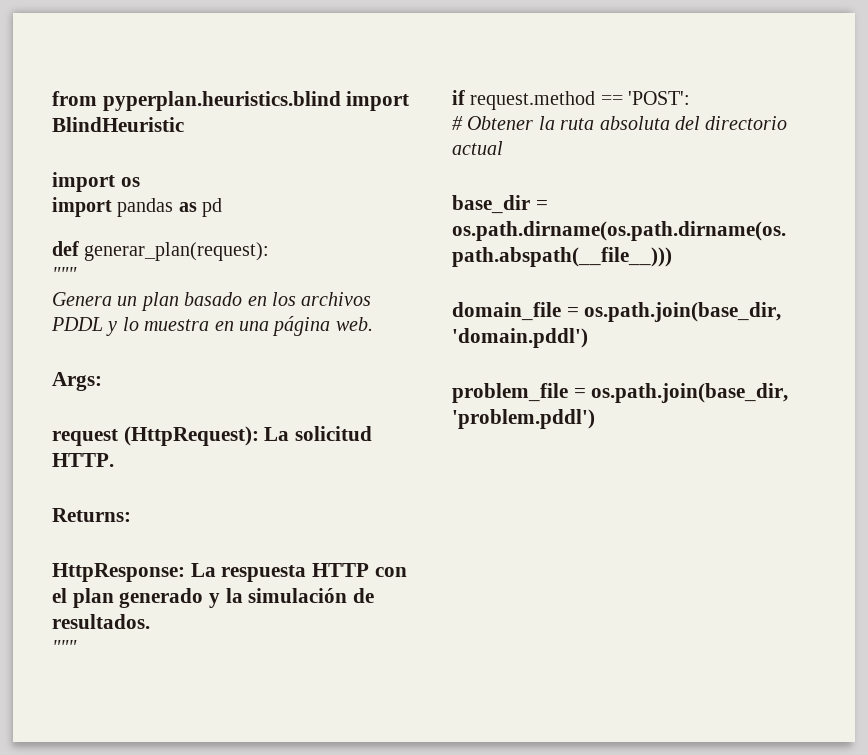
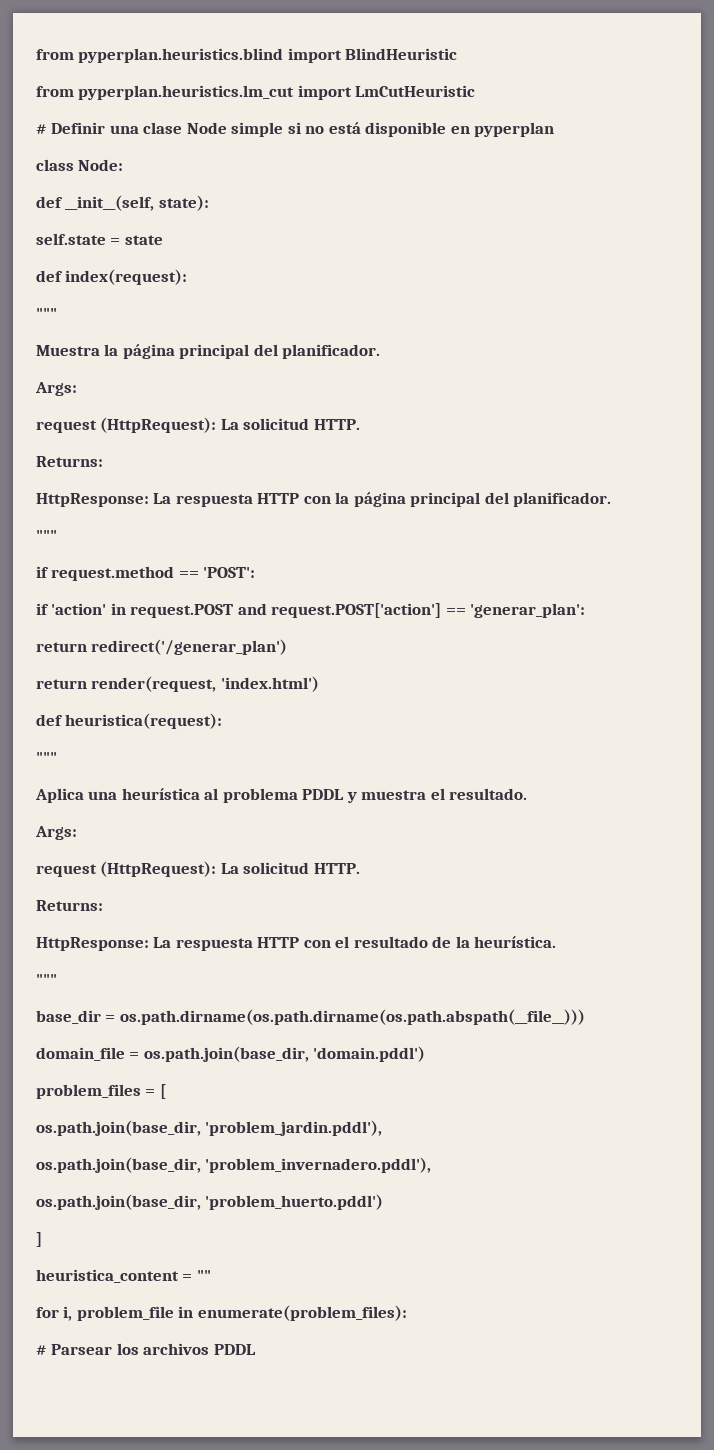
- import os
- import pandas as pd
- def generar_plan(request):
+ from pyperplan.heuristics.lm_cut import LmCutHeuristic
+ # Definir una clase Node simple si no está disponible en pyperplan
+ class Node:
+ def __init__(self, state):
+ self.state = state
+ def index(request):
  """
- Genera un plan basado en los archivos PDDL y lo muestra en una página web.
+ Muestra la página principal del planificador.
+ Args:
+ request (HttpRequest): La solicitud HTTP.
+ Returns:
+ HttpResponse: La respuesta HTTP con la página principal del planificador.
+ """
+ if request.method == 'POST':
+ if 'action' in request.POST and request.POST['action'] == 'generar_plan':
+ return redirect('/generar_plan')
+ return render(request, 'index.html')
+ def heuristica(request):
+ """
+ Aplica una heurística al problema PDDL y muestra el resultado.
- HttpResponse: La respuesta HTTP con el plan generado y la simulación de resultados.
+ HttpResponse: La respuesta HTTP con el resultado de la heurística.
  """
- if request.method == 'POST':
- # Obtener la ruta absoluta del directorio actual
- problem_file = os.path.join(base_dir, 'problem.pddl')
+ problem_files = [
+ os.path.join(base_dir, 'problem_jardin.pddl'),
+ os.path.join(base_dir, 'problem_invernadero.pddl'),
+ os.path.join(base_dir, 'problem_huerto.pddl')
+ ]
+ heuristica_content = ""
+ for i, problem_file in enumerate(problem_files):
+ # Parsear los archivos PDDL

